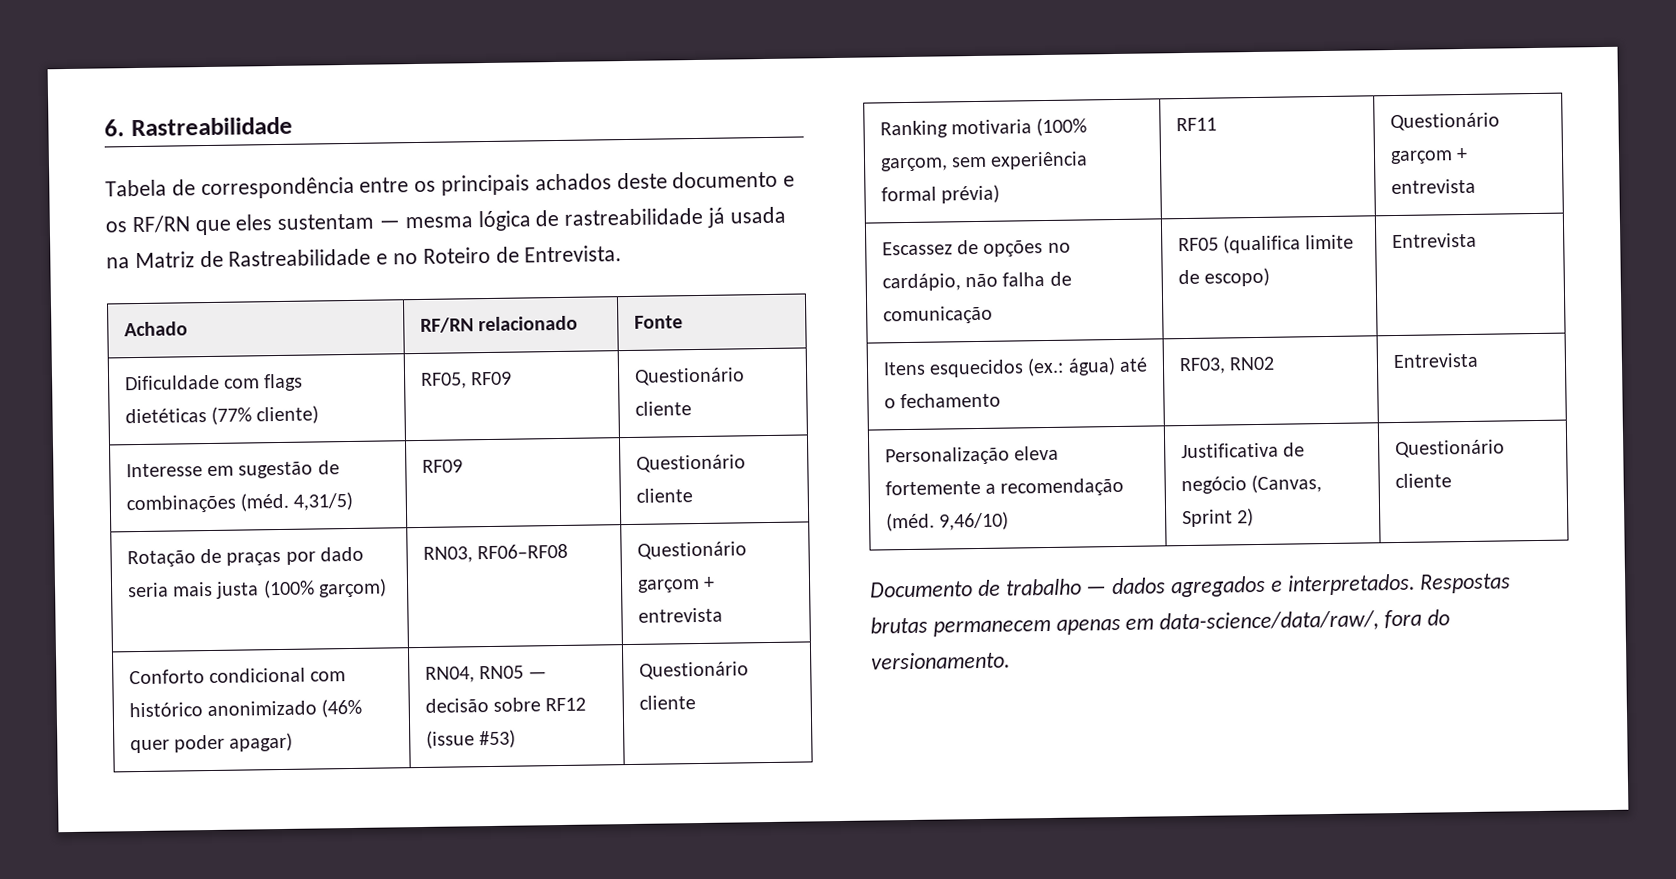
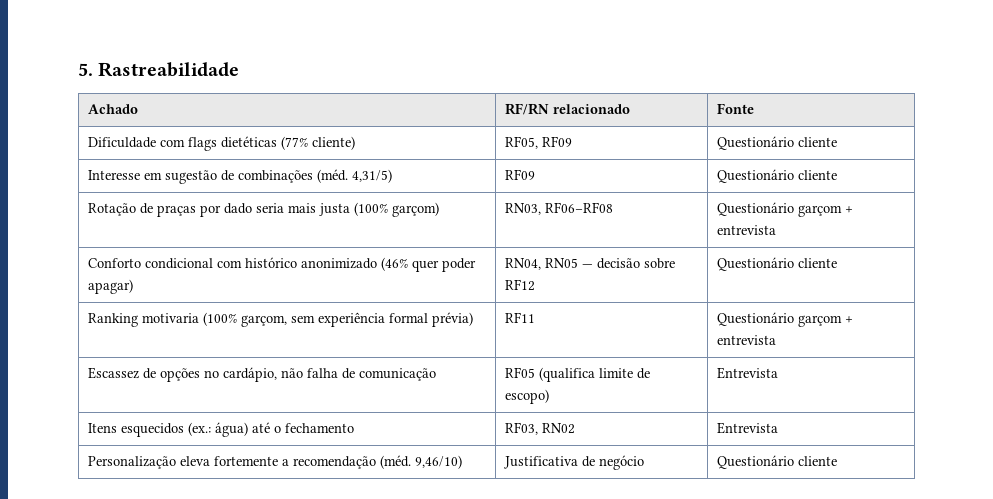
- 6. Rastreabilidade
- Tabela de correspondência entre os principais achados deste documento e os RF/RN que eles sustentam — mesma lógica de rastreabilidade já usada na Matriz de Rastreabilidade e no Roteiro de Entrevista.
+ 5. Rastreabilidade
- Conforto condicional com histórico anonimizado (46% quer poder apagar) | RN04, RN05 — decisão sobre RF12 (issue #53) | Questionário cliente
+ Conforto condicional com histórico anonimizado (46% quer poder apagar) | RN04, RN05 — decisão sobre RF12 | Questionário cliente
- Personalização eleva fortemente a recomendação (méd. 9,46/10) | Justificativa de negócio (Canvas, Sprint 2) | Questionário cliente
- Documento de trabalho — dados agregados e interpretados. Respostas brutas permanecem apenas em data-science/data/raw/, fora do versionamento.
+ Personalização eleva fortemente a recomendação (méd. 9,46/10) | Justificativa de negócio | Questionário cliente

